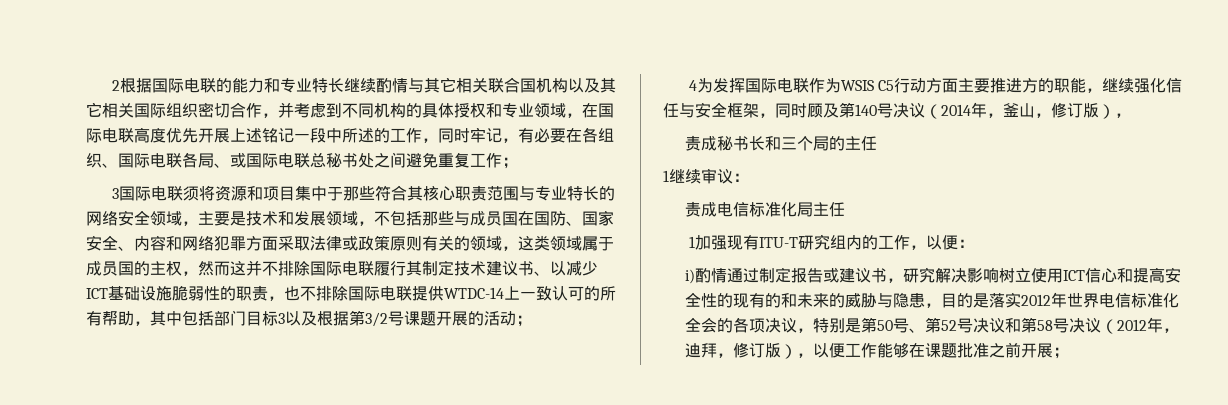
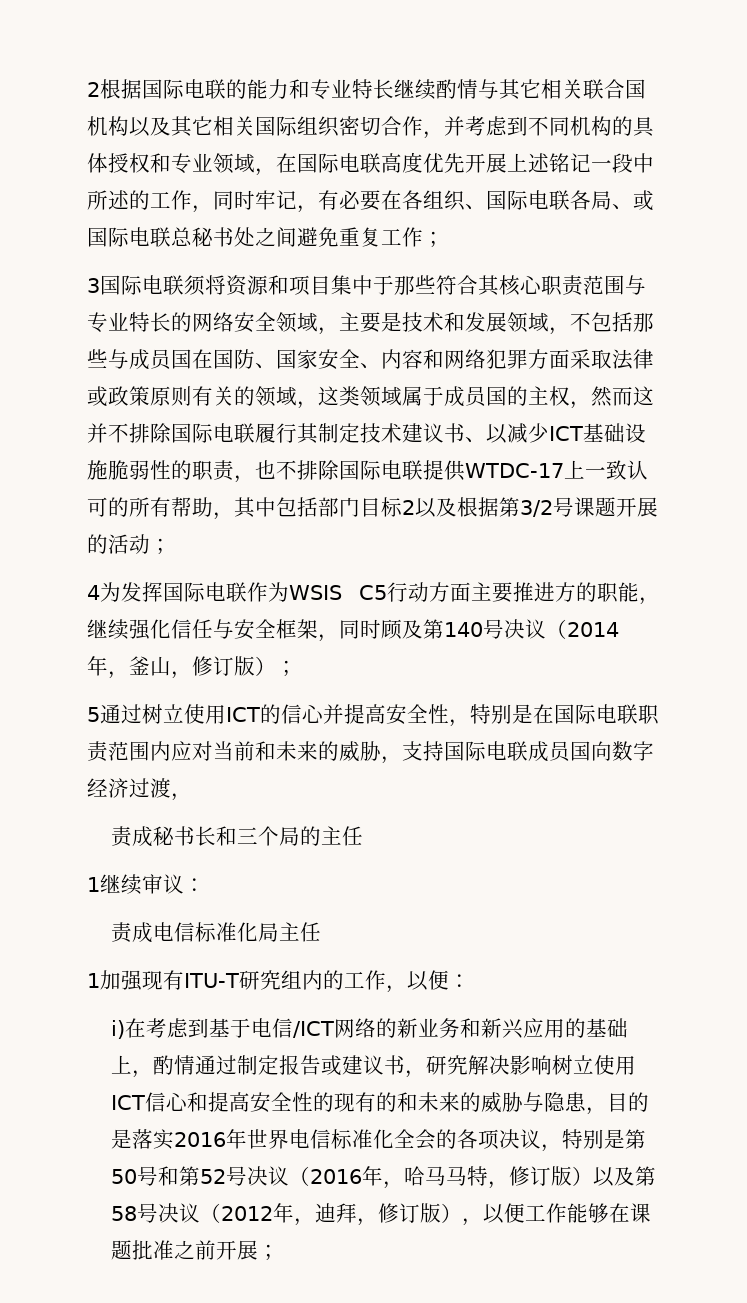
- 3国际电联须将资源和项目集中于那些符合其核心职责范围与专业特长的网络安全领域，主要是技术和发展领域，不包括那些与成员国在国防、国家安全、内容和网络犯罪方面采取法律或政策原则有关的领域，这类领域属于成员国的主权，然而这并不排除国际电联履行其制定技术建议书、以减少ICT基础设施脆弱性的职责，也不排除国际电联提供WTDC-14上一致认可的所有帮助，其中包括部门目标3以及根据第3/2号课题开展的活动；
+ 3国际电联须将资源和项目集中于那些符合其核心职责范围与专业特长的网络安全领域，主要是技术和发展领域，不包括那些与成员国在国防、国家安全、内容和网络犯罪方面采取法律或政策原则有关的领域，这类领域属于成员国的主权，然而这并不排除国际电联履行其制定技术建议书、以减少ICT基础设施脆弱性的职责，也不排除国际电联提供WTDC-17上一致认可的所有帮助，其中包括部门目标2以及根据第3/2号课题开展的活动；
- 4为发挥国际电联作为WSIS C5行动方面主要推进方的职能，继续强化信任与安全框架，同时顾及第140号决议（2014年，釜山，修订版），
+ 4为发挥国际电联作为WSIS C5行动方面主要推进方的职能，继续强化信任与安全框架，同时顾及第140号决议（2014年，釜山，修订版）；
+ 5通过树立使用ICT的信心并提高安全性，特别是在国际电联职责范围内应对当前和未来的威胁，支持国际电联成员国向数字经济过渡，
- i)酌情通过制定报告或建议书，研究解决影响树立使用ICT信心和提高安全性的现有的和未来的威胁与隐患，目的是落实2012年世界电信标准化全会的各项决议，特别是第50号、第52号决议和第58号决议（2012年，迪拜，修订版），以便工作能够在课题批准之前开展；
+ i)在考虑到基于电信/ICT网络的新业务和新兴应用的基础上，酌情通过制定报告或建议书，研究解决影响树立使用ICT信心和提高安全性的现有的和未来的威胁与隐患，目的是落实2016年世界电信标准化全会的各项决议，特别是第50号和第52号决议（2016年，哈马马特，修订版）以及第58号决议（2012年，迪拜，修订版），以便工作能够在课题批准之前开展；

